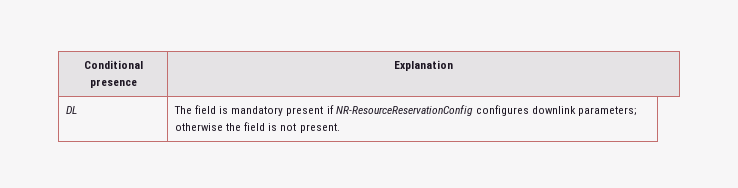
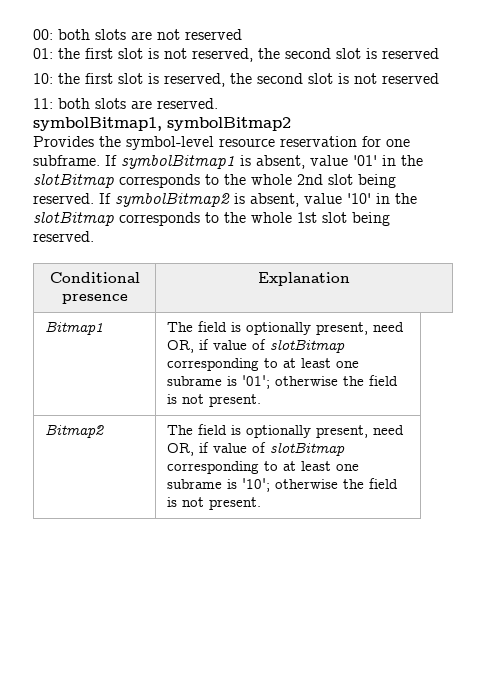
+ 00: both slots are not reserved
+ 01: the first slot is not reserved, the second slot is reserved
+ 10: the first slot is reserved, the second slot is not reserved
+ 11: both slots are reserved.
+ symbolBitmap1, symbolBitmap2
+ Provides the symbol-level resource reservation for one subframe. If symbolBitmap1 is absent, value '01' in the slotBitmap corresponds to the whole 2nd slot being reserved. If symbolBitmap2 is absent, value '10' in the slotBitmap corresponds to the whole 1st slot being reserved.
- DL | The field is mandatory present if NR-ResourceReservationConfig configures downlink parameters; otherwise the field is not present.
+ Bitmap1 | The field is optionally present, need OR, if value of slotBitmap corresponding to at least one subrame is '01'; otherwise the field is not present.
+ Bitmap2 | The field is optionally present, need OR, if value of slotBitmap corresponding to at least one subrame is '10'; otherwise the field is not present.

